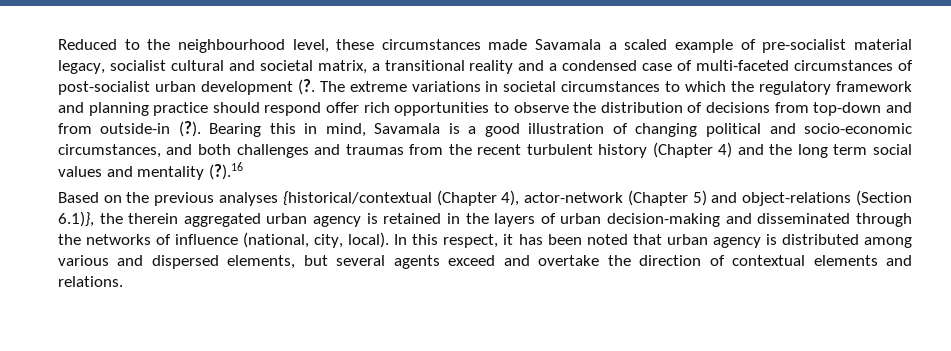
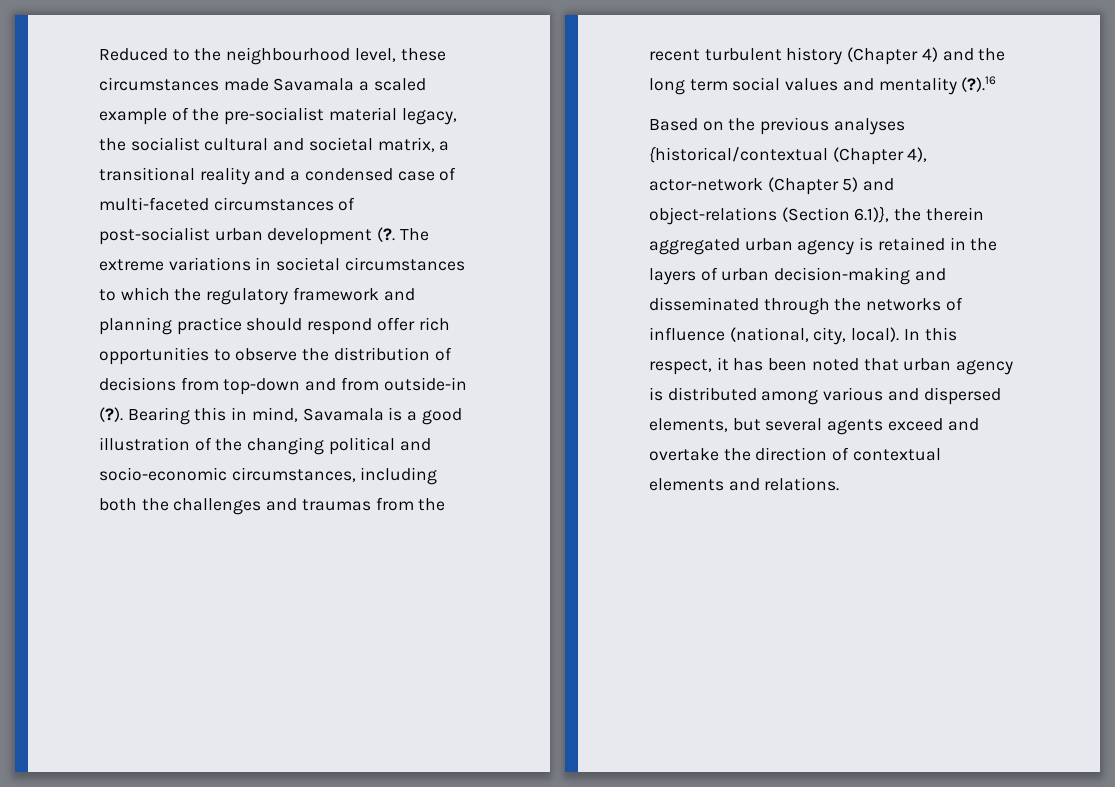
- Reduced to the neighbourhood level, these circumstances made Savamala a scaled example of pre-socialist material legacy, socialist cultural and societal matrix, a transitional reality and a condensed case of multi-faceted circumstances of post-socialist urban development (?.
+ Reduced to the neighbourhood level, these circumstances made Savamala a scaled example of the pre-socialist material legacy, the socialist cultural and societal matrix, a transitional reality and a condensed case of multi-faceted circumstances of post-socialist urban development (?.
- Bearing this in mind, Savamala is a good illustration of changing political and socio-economic circumstances, and both challenges and traumas from the recent turbulent history (Chapter 4) and the long term social values and mentality (?).16
+ Bearing this in mind, Savamala is a good illustration of the changing political and socio-economic circumstances, including both the challenges and traumas from the recent turbulent history (Chapter 4) and the long term social values and mentality (?).16

